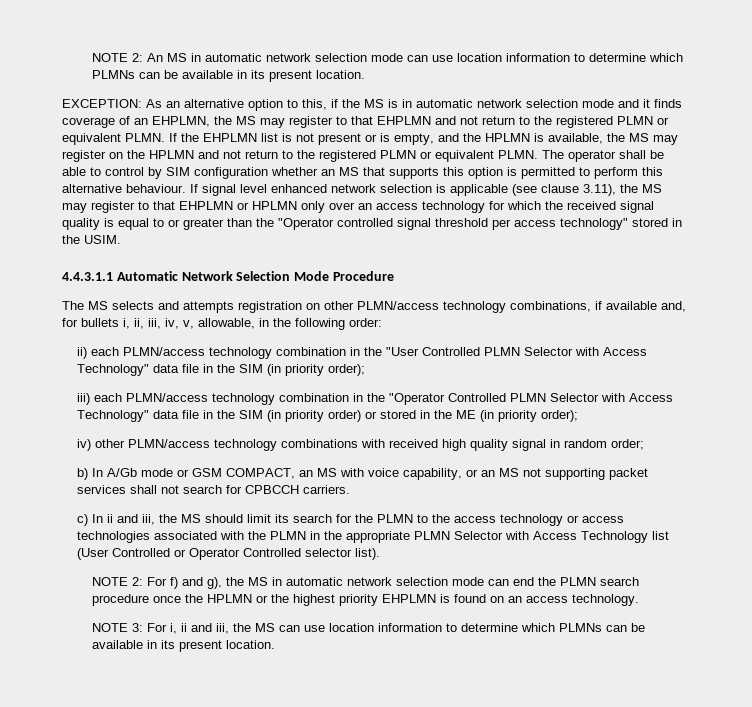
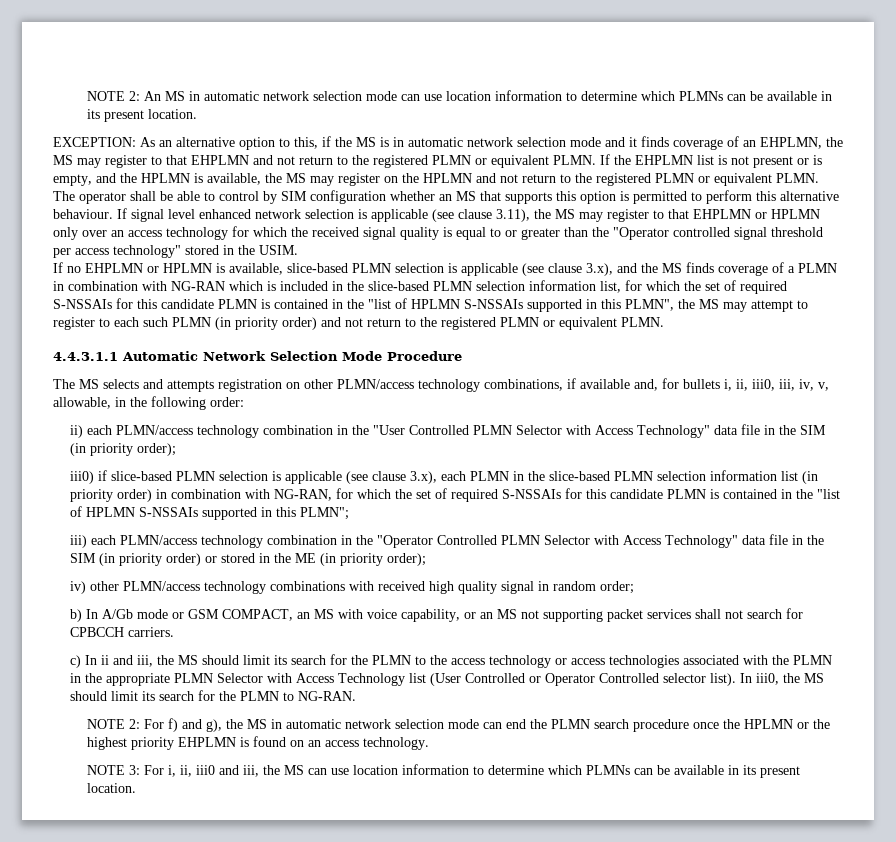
+ If no EHPLMN or HPLMN is available, slice-based PLMN selection is applicable (see clause 3.x), and the MS finds coverage of a PLMN in combination with NG-RAN which is included in the slice-based PLMN selection information list, for which the set of required S-NSSAIs for this candidate PLMN is contained in the "list of HPLMN S-NSSAIs supported in this PLMN", the MS may attempt to register to each such PLMN (in priority order) and not return to the registered PLMN or equivalent PLMN.
- The MS selects and attempts registration on other PLMN/access technology combinations, if available and, for bullets i, ii, iii, iv, v, allowable, in the following order:
+ The MS selects and attempts registration on other PLMN/access technology combinations, if available and, for bullets i, ii, iii0, iii, iv, v, allowable, in the following order:
+ iii0) if slice-based PLMN selection is applicable (see clause 3.x), each PLMN in the slice-based PLMN selection information list (in priority order) in combination with NG-RAN, for which the set of required S-NSSAIs for this candidate PLMN is contained in the "list of HPLMN S-NSSAIs supported in this PLMN";
+ In iii0, the MS should limit its search for the PLMN to NG-RAN.
- NOTE 3: For i, ii and iii, the MS can use location information to determine which PLMNs can be available in its present location.
+ NOTE 3: For i, ii, iii0 and iii, the MS can use location information to determine which PLMNs can be available in its present location.

